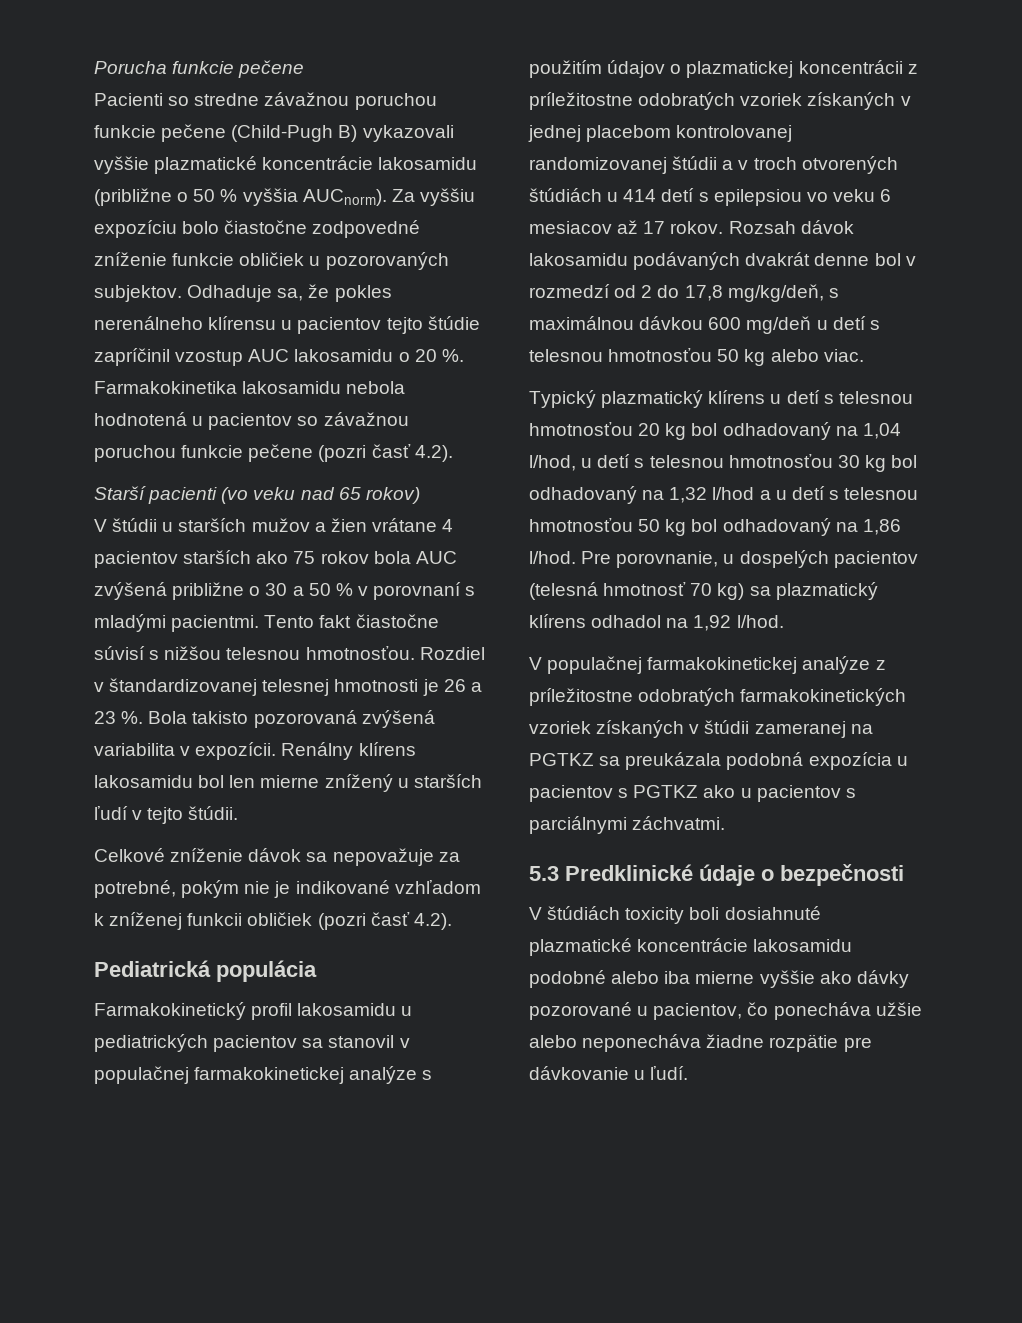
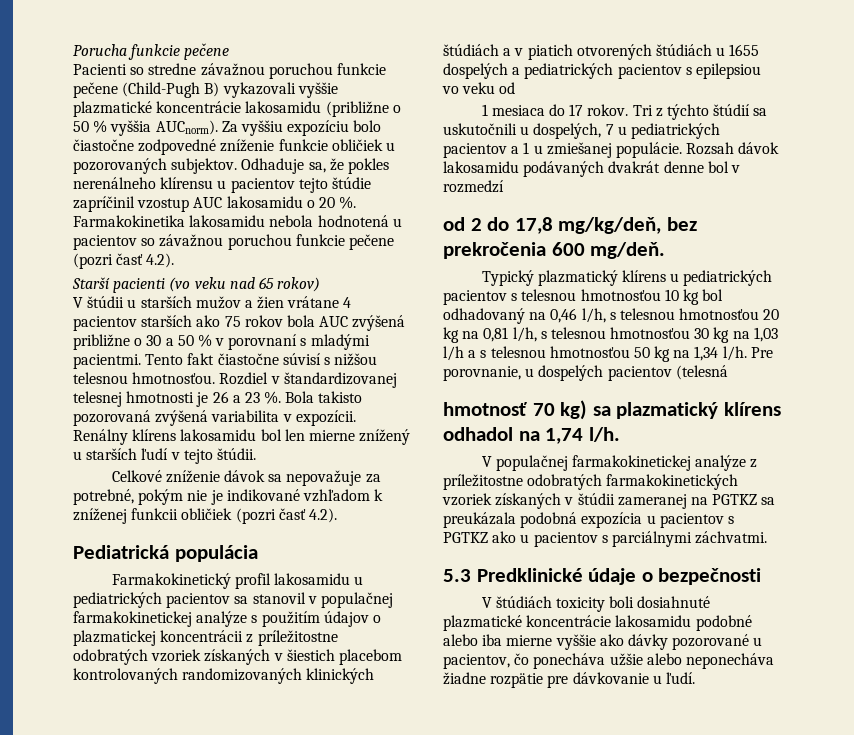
- Farmakokinetický profil lakosamidu u pediatrických pacientov sa stanovil v populačnej farmakokinetickej analýze s použitím údajov o plazmatickej koncentrácii z príležitostne odobratých vzoriek získaných v jednej placebom kontrolovanej randomizovanej štúdii a v troch otvorených štúdiách u 414 detí s epilepsiou vo veku 6 mesiacov až 17 rokov.
+ Farmakokinetický profil lakosamidu u pediatrických pacientov sa stanovil v populačnej farmakokinetickej analýze s použitím údajov o plazmatickej koncentrácii z príležitostne odobratých vzoriek získaných v šiestich placebom kontrolovaných randomizovaných klinických štúdiách a v piatich otvorených štúdiách u 1655 dospelých a pediatrických pacientov s epilepsiou vo veku od
+ 1 mesiaca do 17 rokov. Tri z týchto štúdií sa uskutočnili u dospelých, 7 u pediatrických pacientov a 1 u zmiešanej populácie.
- Rozsah dávok lakosamidu podávaných dvakrát denne bol v rozmedzí od 2 do 17,8 mg/kg/deň, s maximálnou dávkou 600 mg/deň u detí s telesnou hmotnosťou 50 kg alebo viac.
- Typický plazmatický klírens u detí s telesnou hmotnosťou 20 kg bol odhadovaný na 1,04 l/hod, u detí s telesnou hmotnosťou 30 kg bol odhadovaný na 1,32 l/hod a u detí s telesnou hmotnosťou 50 kg bol odhadovaný na 1,86 l/hod.
+ Rozsah dávok lakosamidu podávaných dvakrát denne bol v rozmedzí
+ od 2 do 17,8 mg/kg/deň, bez prekročenia 600 mg/deň.
+ Typický plazmatický klírens u pediatrických pacientov s telesnou hmotnosťou 10 kg bol odhadovaný na 0,46 l/h, s telesnou hmotnosťou 20 kg na 0,81 l/h, s telesnou hmotnosťou 30 kg na 1,03 l/h a s telesnou hmotnosťou 50 kg na 1,34 l/h.
- Pre porovnanie, u dospelých pacientov (telesná hmotnosť 70 kg) sa plazmatický klírens odhadol na 1,92 l/hod.
+ Pre porovnanie, u dospelých pacientov (telesná
+ hmotnosť 70 kg) sa plazmatický klírens odhadol na 1,74 l/h.

